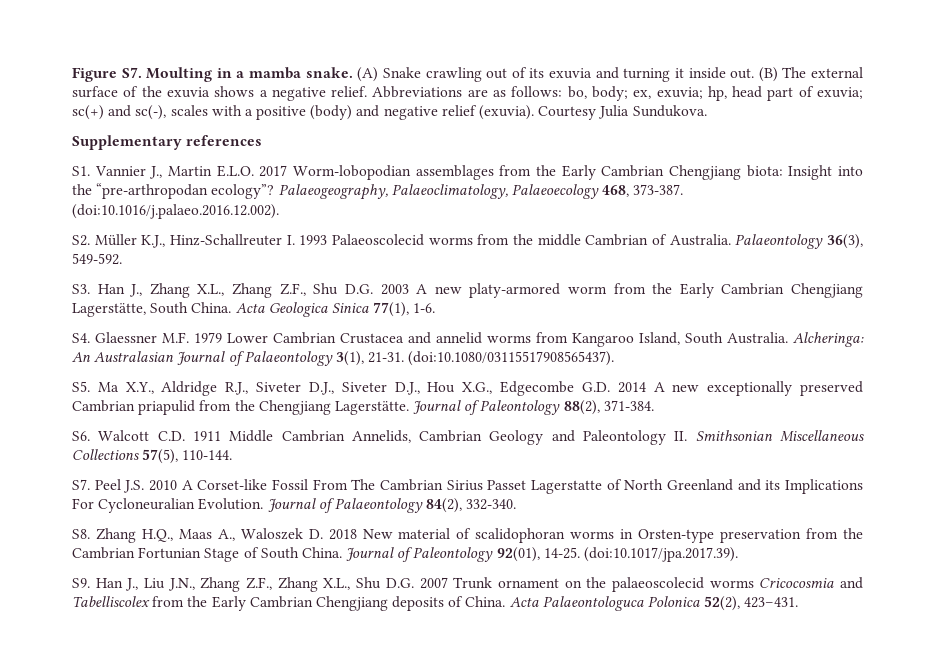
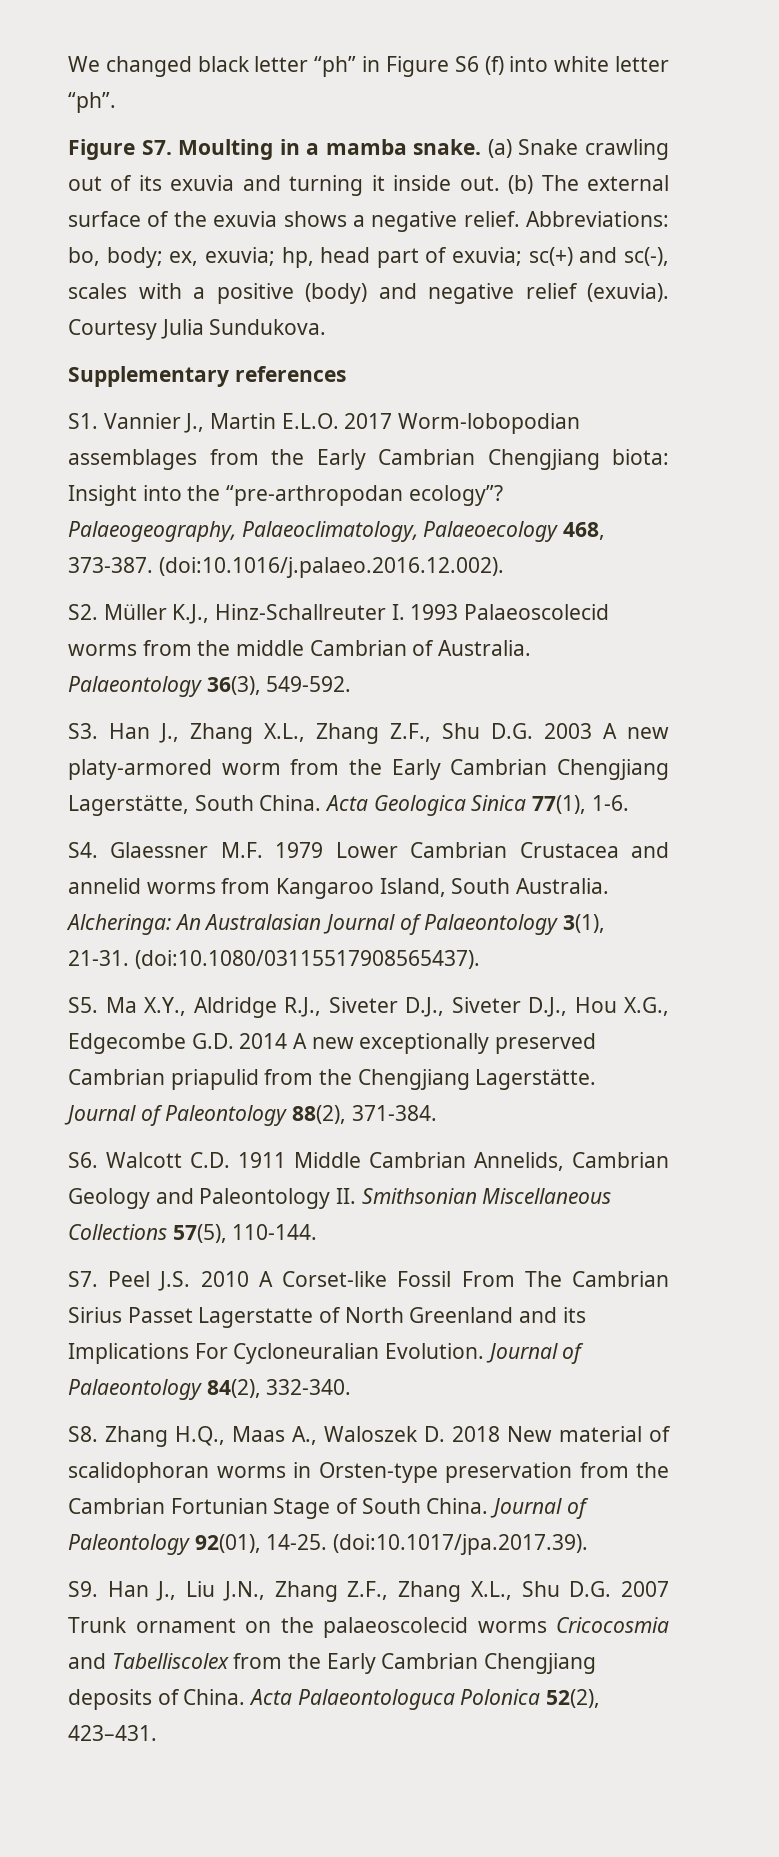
+ We changed black letter “ph” in Figure S6 (f) into white letter “ph”.
- (A) Snake crawling out of its exuvia and turning it inside out.
+ (a) Snake crawling out of its exuvia and turning it inside out.
- (B) The external surface of the exuvia shows a negative relief.
+ (b) The external surface of the exuvia shows a negative relief.
- Abbreviations are as follows: bo, body; ex, exuvia; hp, head part of exuvia; sc(+) and sc(-), scales with a positive (body) and negative relief (exuvia).
+ Abbreviations: bo, body; ex, exuvia; hp, head part of exuvia; sc(+) and sc(-), scales with a positive (body) and negative relief (exuvia).

